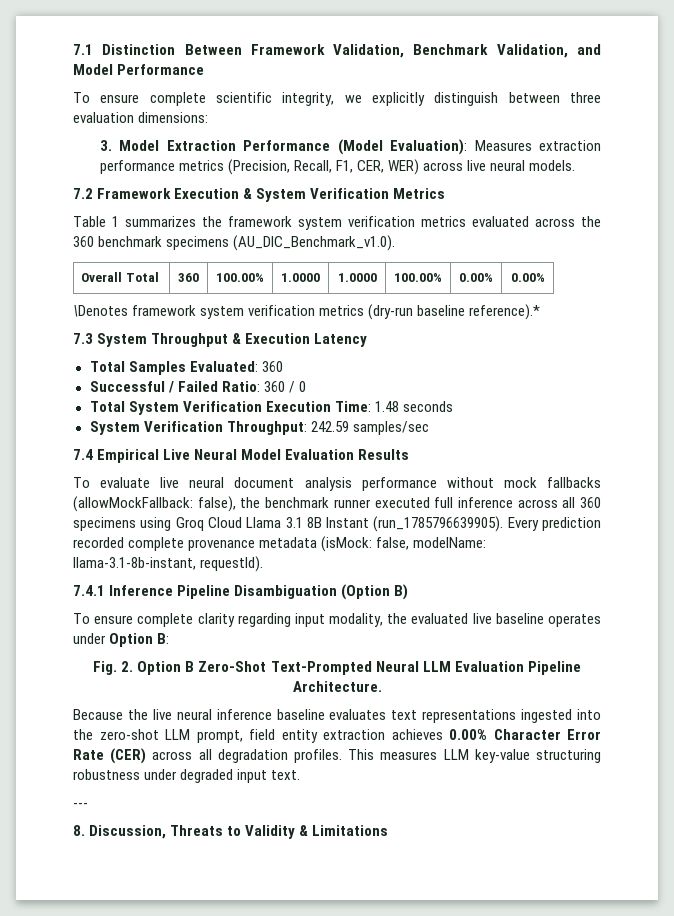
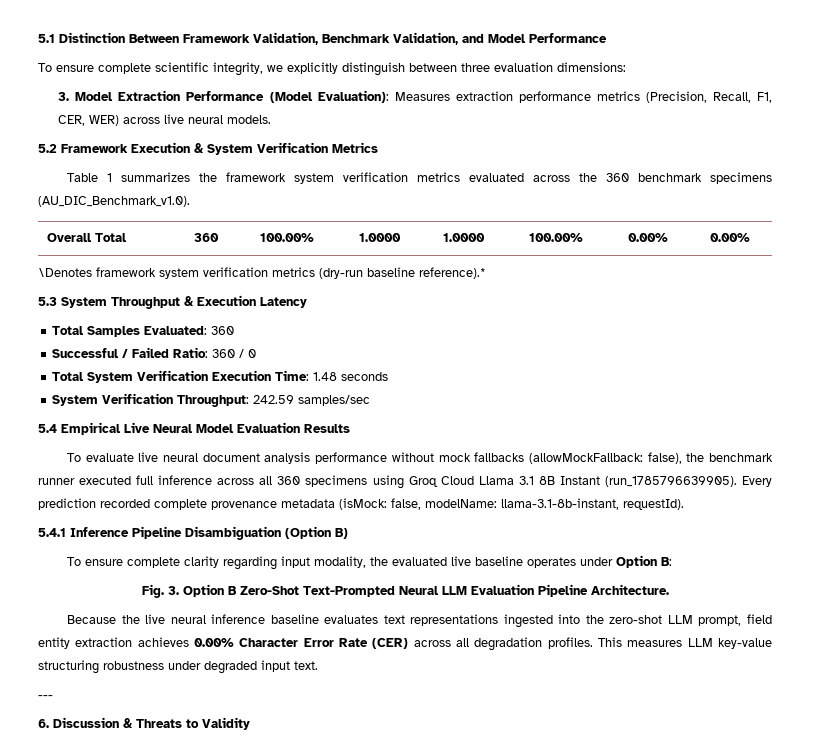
- 7.1 Distinction Between Framework Validation, Benchmark Validation, and Model Performance
+ 5.1 Distinction Between Framework Validation, Benchmark Validation, and Model Performance
- 7.2 Framework Execution & System Verification Metrics
+ 5.2 Framework Execution & System Verification Metrics
- 7.3 System Throughput & Execution Latency
+ 5.3 System Throughput & Execution Latency
- 7.4 Empirical Live Neural Model Evaluation Results
+ 5.4 Empirical Live Neural Model Evaluation Results
- 7.4.1 Inference Pipeline Disambiguation (Option B)
+ 5.4.1 Inference Pipeline Disambiguation (Option B)
- Fig. 2. Option B Zero-Shot Text-Prompted Neural LLM Evaluation Pipeline Architecture.
+ Fig. 3. Option B Zero-Shot Text-Prompted Neural LLM Evaluation Pipeline Architecture.
- 8. Discussion, Threats to Validity & Limitations
+ 6. Discussion & Threats to Validity

